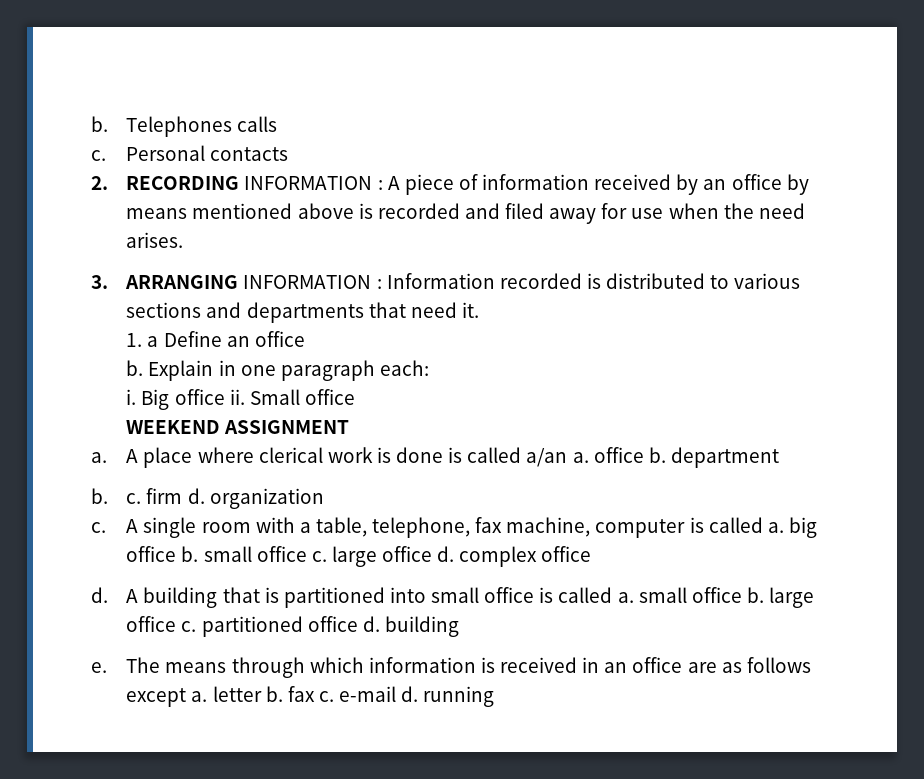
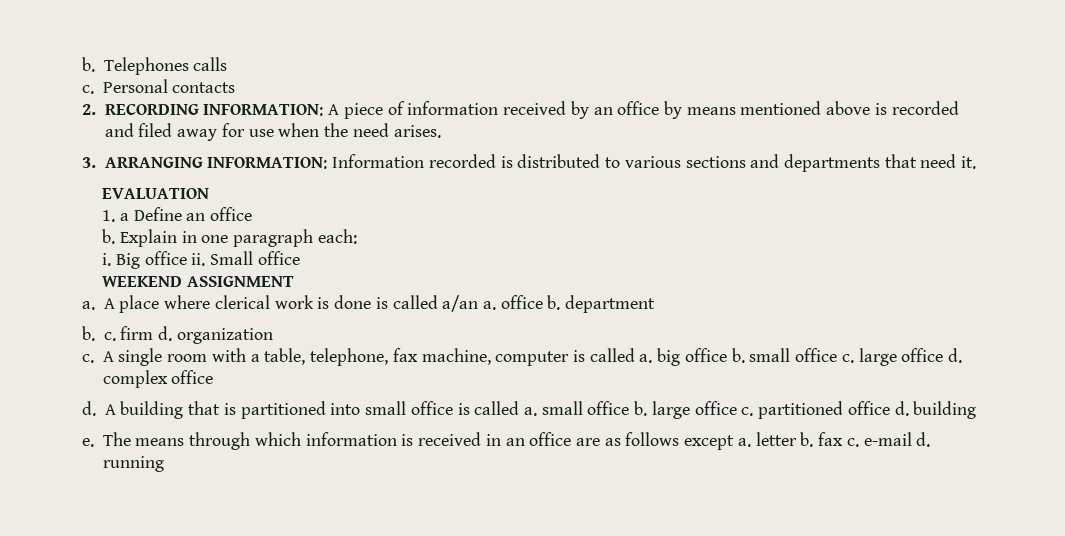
- 2. RECORDING INFORMATION : A piece of information received by an office by means mentioned above is recorded and filed away for use when the need arises.
+ 2. RECORDING INFORMATION: A piece of information received by an office by means mentioned above is recorded and filed away for use when the need arises.
- 3. ARRANGING INFORMATION : Information recorded is distributed to various sections and departments that need it.
+ 3. ARRANGING INFORMATION: Information recorded is distributed to various sections and departments that need it.
+ EVALUATION

